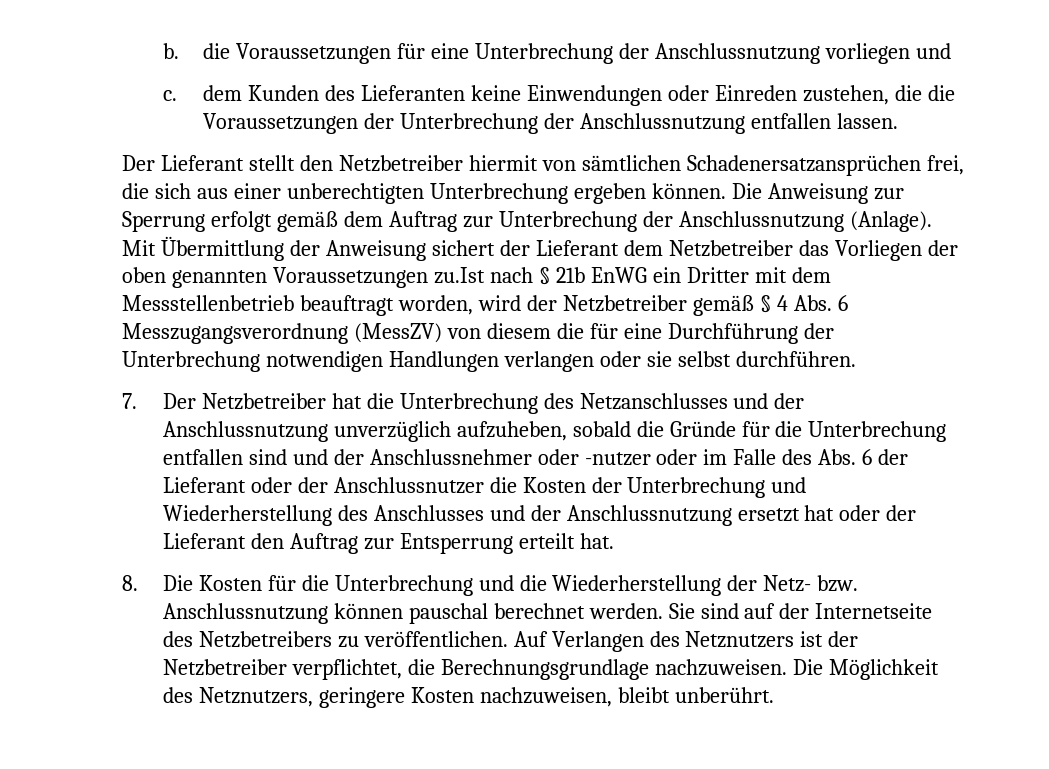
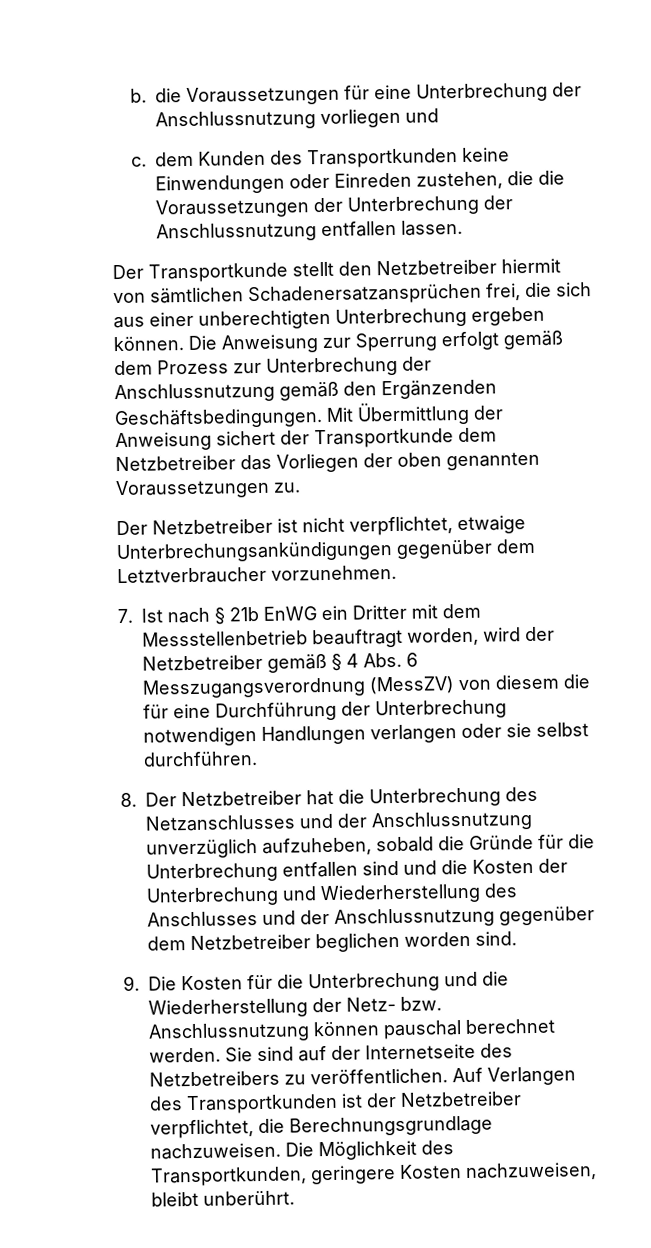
- c. dem Kunden des Lieferanten keine Einwendungen oder Einreden zustehen, die die Voraussetzungen der Unterbrechung der Anschlussnutzung entfallen lassen.
+ c. dem Kunden des Transportkunden keine Einwendungen oder Einreden zustehen, die die Voraussetzungen der Unterbrechung der Anschlussnutzung entfallen lassen.
- Der Lieferant stellt den Netzbetreiber hiermit von sämtlichen Schadenersatzansprüchen frei, die sich aus einer unberechtigten Unterbrechung ergeben können.
+ Der Transportkunde stellt den Netzbetreiber hiermit von sämtlichen Schadenersatzansprüchen frei, die sich aus einer unberechtigten Unterbrechung ergeben können.
- Die Anweisung zur Sperrung erfolgt gemäß dem Auftrag zur Unterbrechung der Anschlussnutzung (Anlage).
+ Die Anweisung zur Sperrung erfolgt gemäß dem Prozess zur Unterbrechung der Anschlussnutzung gemäß den Ergänzenden Geschäftsbedingungen.
- Mit Übermittlung der Anweisung sichert der Lieferant dem Netzbetreiber das Vorliegen der oben genannten Voraussetzungen zu.Ist nach § 21b EnWG ein Dritter mit dem Messstellenbetrieb beauftragt worden, wird der Netzbetreiber gemäß § 4 Abs. 6 Messzugangsverordnung (MessZV) von diesem die für eine Durchführung der Unterbrechung notwendigen Handlungen verlangen oder sie selbst durchführen.
+ Mit Übermittlung der Anweisung sichert der Transportkunde dem Netzbetreiber das Vorliegen der oben genannten Voraussetzungen zu.
+ Der Netzbetreiber ist nicht verpflichtet, etwaige Unterbrechungsankündigungen gegenüber dem Letztverbraucher vorzunehmen.
+ 7. Ist nach § 21b EnWG ein Dritter mit dem Messstellenbetrieb beauftragt worden, wird der Netzbetreiber gemäß § 4 Abs. 6 Messzugangsverordnung (MessZV) von diesem die für eine Durchführung der Unterbrechung notwendigen Handlungen verlangen oder sie selbst durchführen.
- 7. Der Netzbetreiber hat die Unterbrechung des Netzanschlusses und der Anschlussnutzung unverzüglich aufzuheben, sobald die Gründe für die Unterbrechung entfallen sind und der Anschlussnehmer oder -nutzer oder im Falle des Abs. 6 der Lieferant oder der Anschlussnutzer die Kosten der Unterbrechung und Wiederherstellung des Anschlusses und der Anschlussnutzung ersetzt hat oder der Lieferant den Auftrag zur Entsperrung erteilt hat.
- 8. Die Kosten für die Unterbrechung und die Wiederherstellung der Netz- bzw. Anschlussnutzung können pauschal berechnet werden.
+ 8. Der Netzbetreiber hat die Unterbrechung des Netzanschlusses und der Anschlussnutzung unverzüglich aufzuheben, sobald die Gründe für die Unterbrechung entfallen sind und die Kosten der Unterbrechung und Wiederherstellung des Anschlusses und der Anschlussnutzung gegenüber dem Netzbetreiber beglichen worden sind.
+ 9. Die Kosten für die Unterbrechung und die Wiederherstellung der Netz- bzw. Anschlussnutzung können pauschal berechnet werden.
- Auf Verlangen des Netznutzers ist der Netzbetreiber verpflichtet, die Berechnungsgrundlage nachzuweisen.
+ Auf Verlangen des Transportkunden ist der Netzbetreiber verpflichtet, die Berechnungsgrundlage nachzuweisen.
- Die Möglichkeit des Netznutzers, geringere Kosten nachzuweisen, bleibt unberührt.
+ Die Möglichkeit des Transportkunden, geringere Kosten nachzuweisen, bleibt unberührt.

